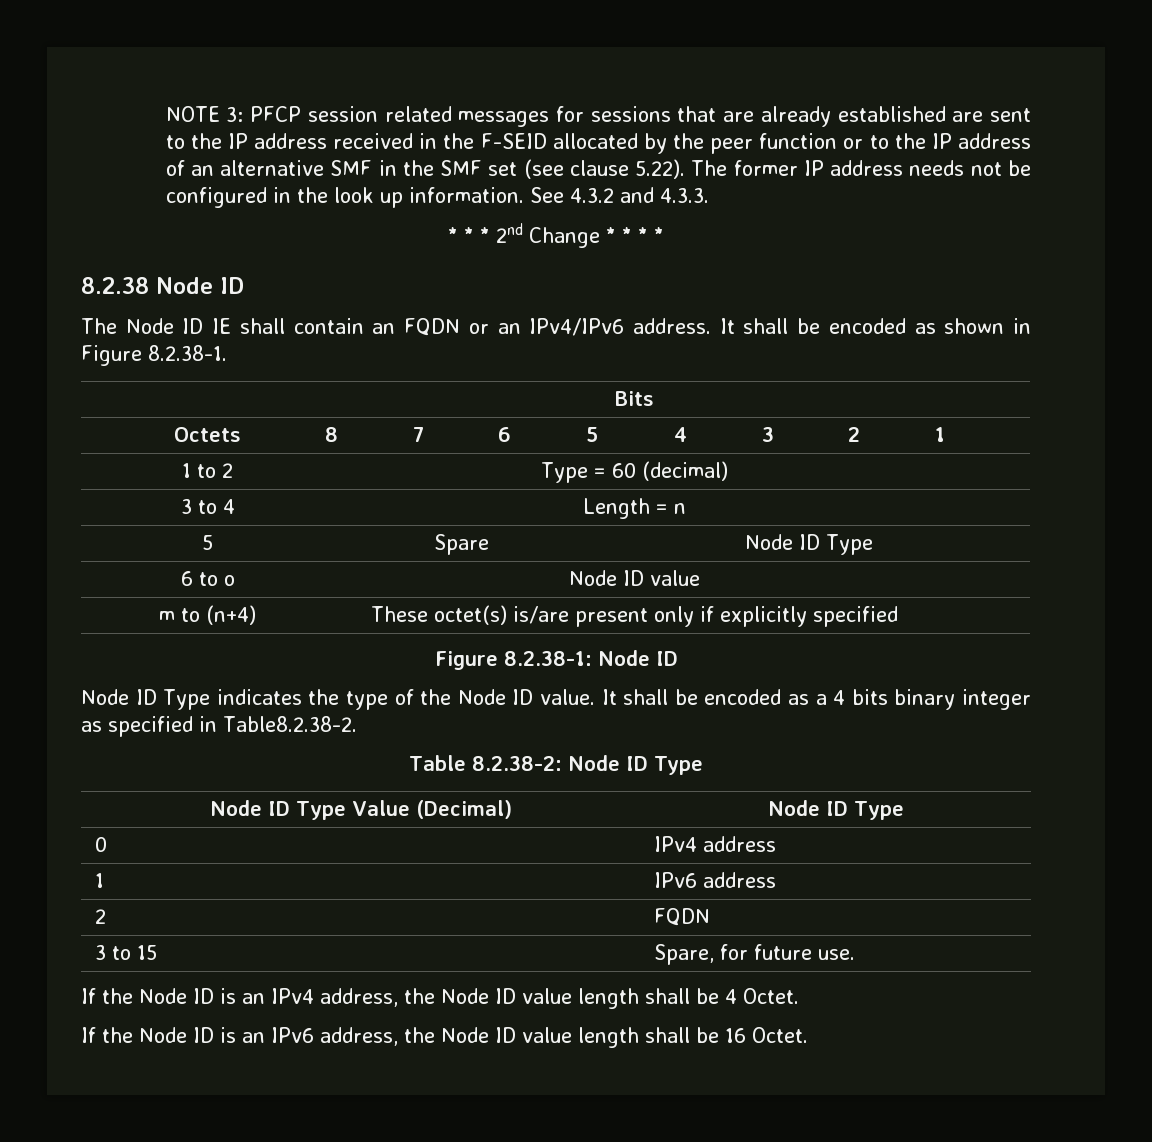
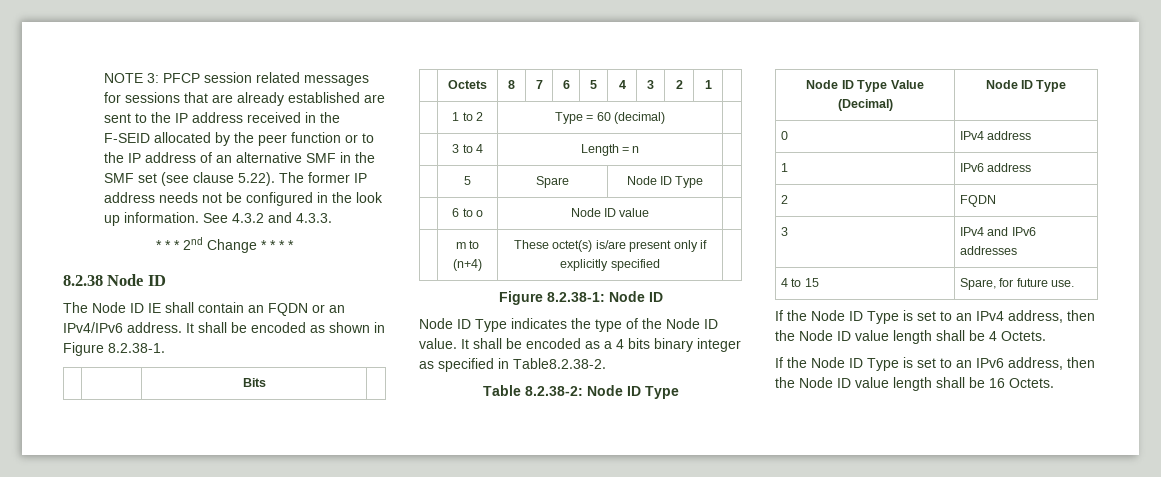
- 3 to 15 | Spare, for future use.
+ 3 | IPv4 and IPv6 addresses
+ 4 to 15 | Spare, for future use.
- If the Node ID is an IPv4 address, the Node ID value length shall be 4 Octet.
- If the Node ID is an IPv6 address, the Node ID value length shall be 16 Octet.
+ If the Node ID Type is set to an IPv4 address, then the Node ID value length shall be 4 Octets.
+ If the Node ID Type is set to an IPv6 address, then the Node ID value length shall be 16 Octets.

